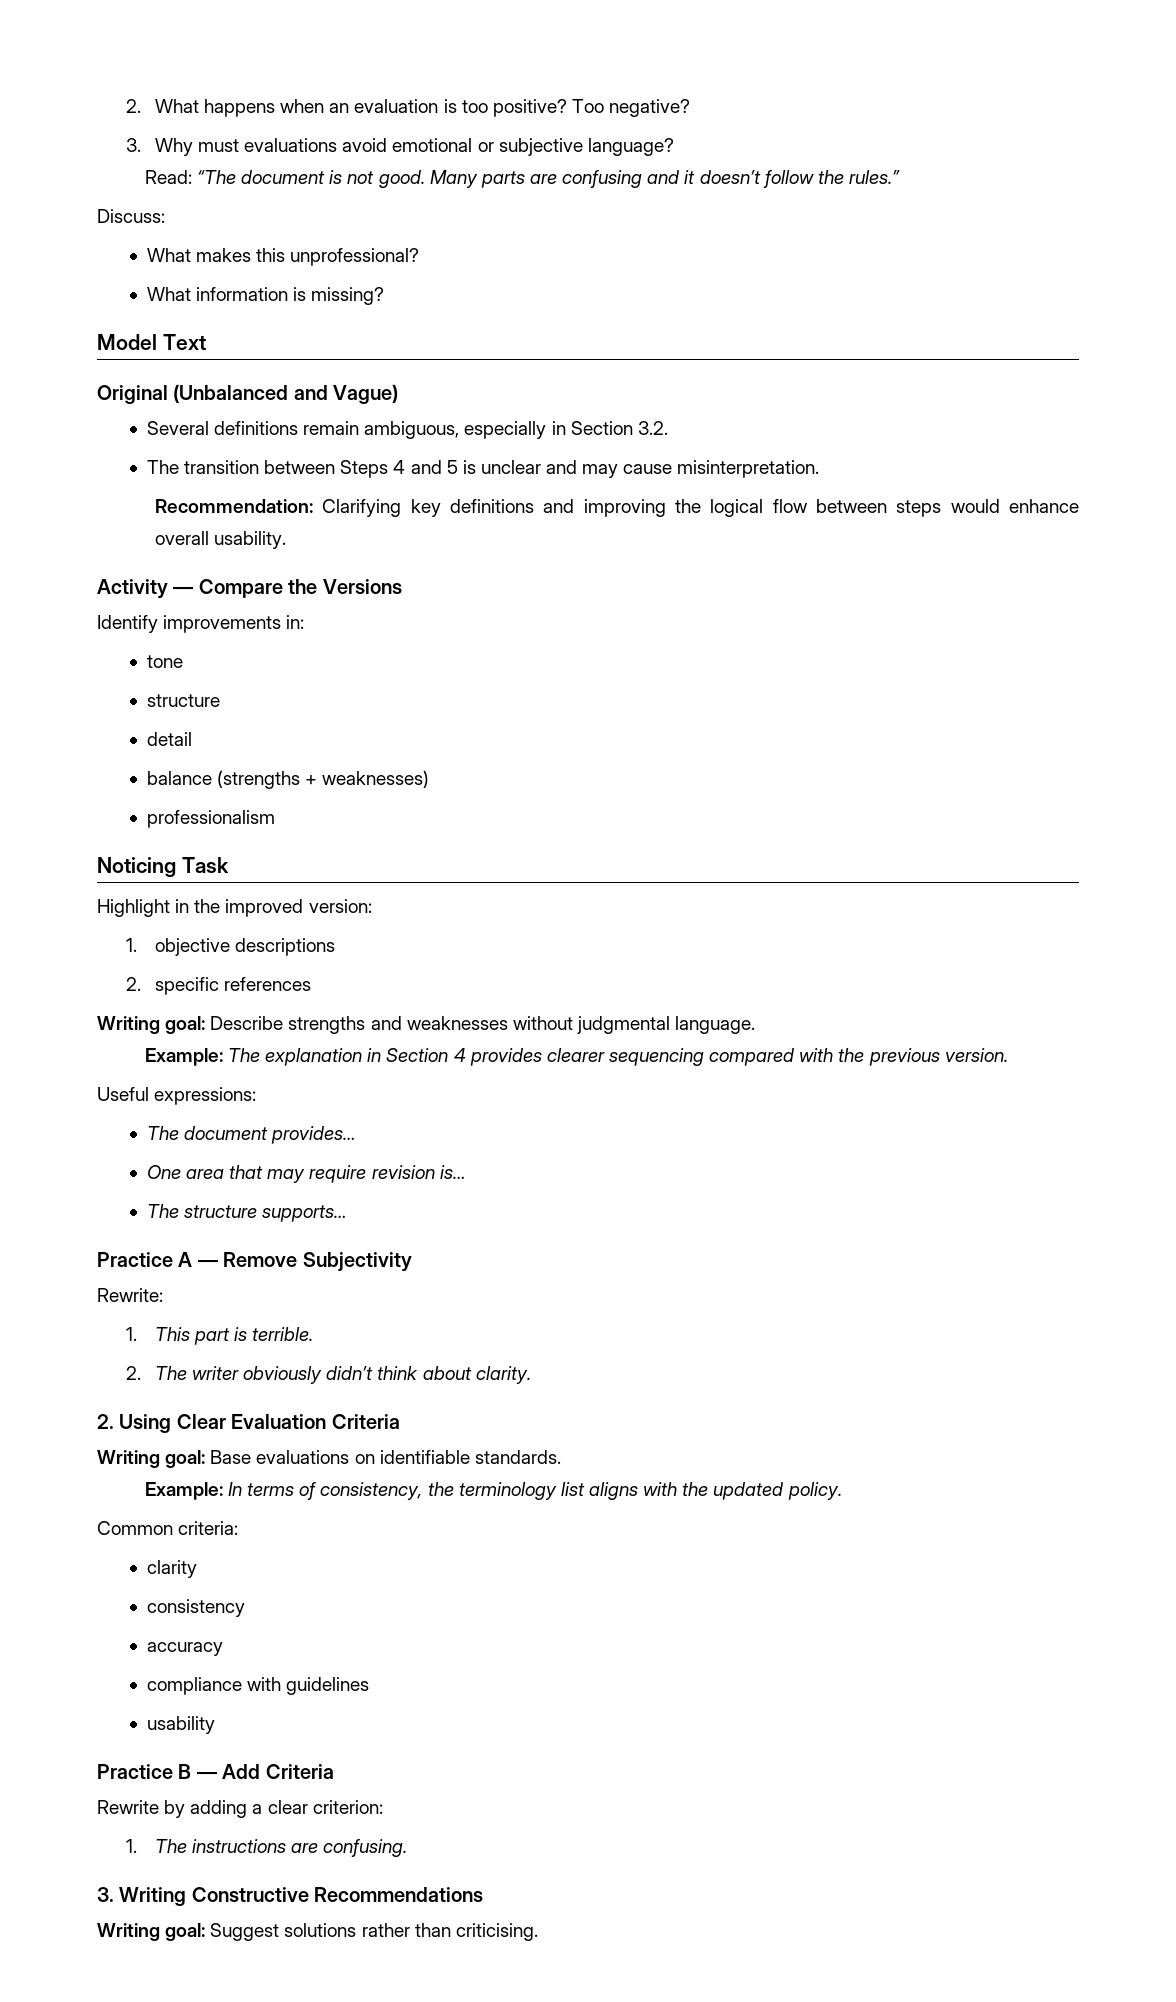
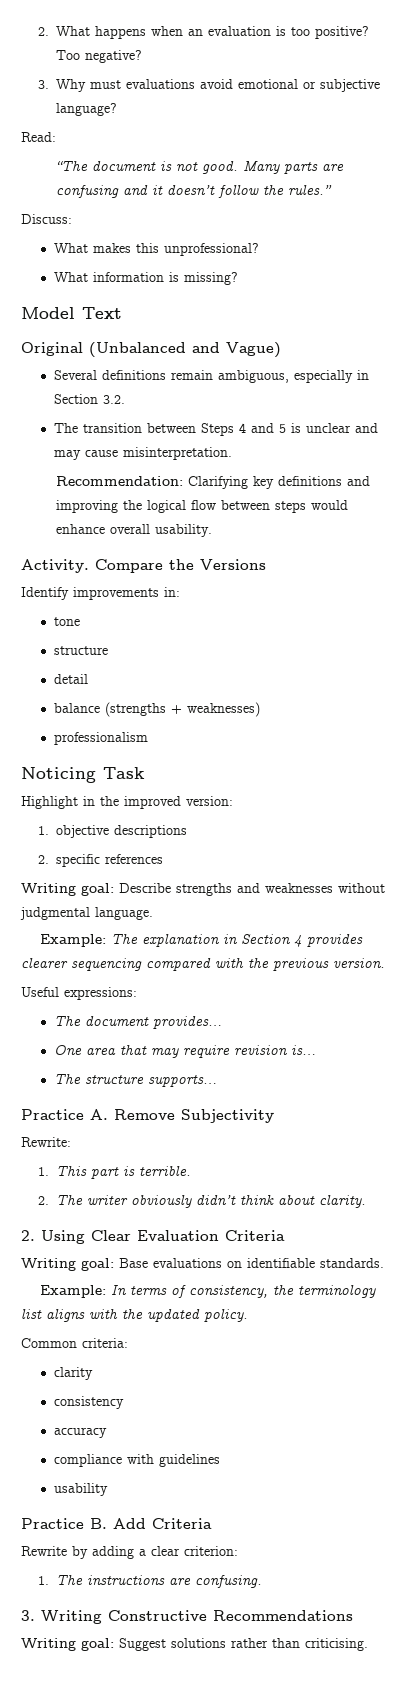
- Read: “The document is not good.
+ Read:
+ “The document is not good.
- Activity — Compare the Versions
+ Activity. Compare the Versions
- Practice A — Remove Subjectivity
+ Practice A. Remove Subjectivity
- Practice B — Add Criteria
+ Practice B. Add Criteria

